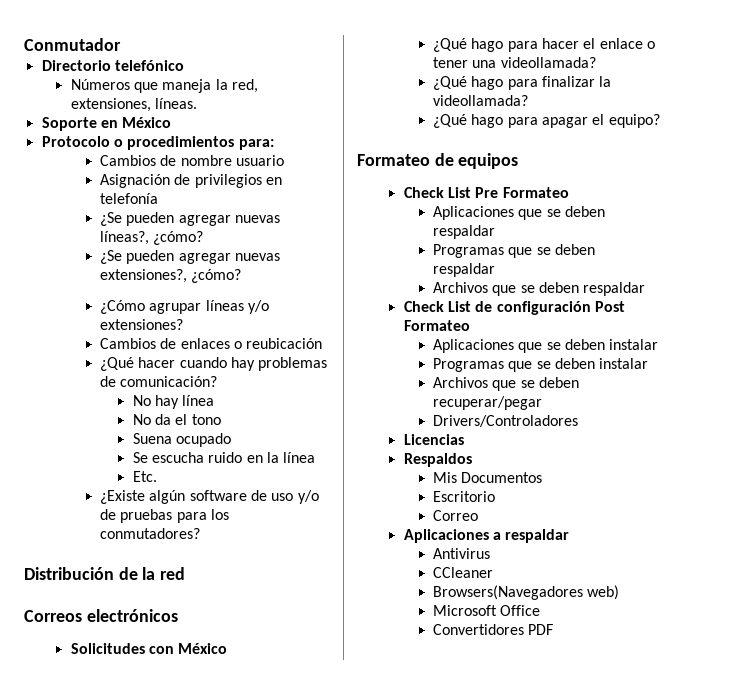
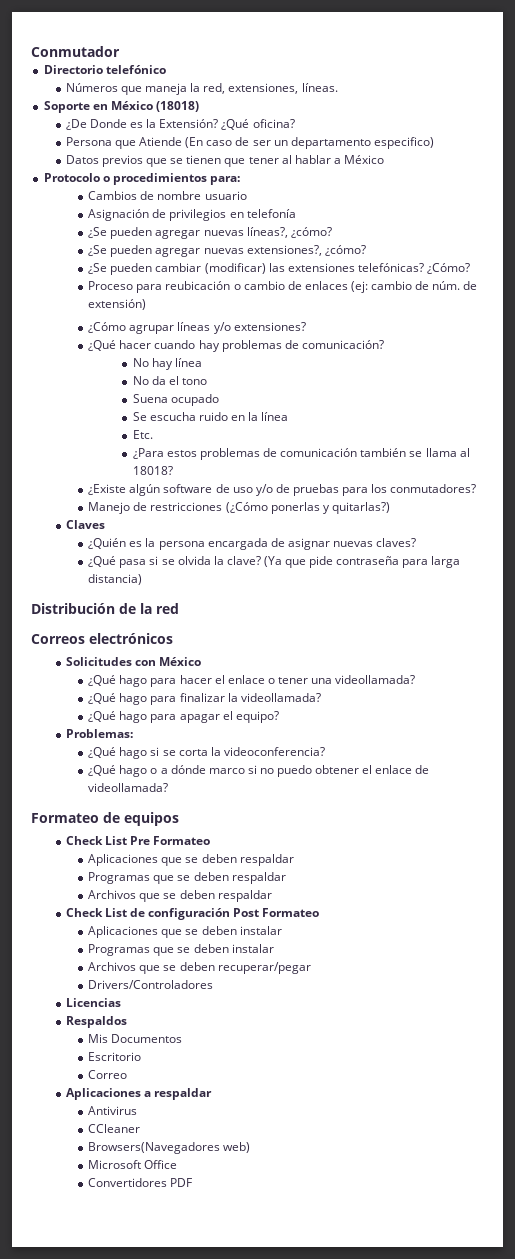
- Soporte en México
+ Soporte en México (18018)
+ ¿De Donde es la Extensión? ¿Qué oficina?
+ Persona que Atiende (En caso de ser un departamento especifico)
+ Datos previos que se tienen que tener al hablar a México
+ ¿Se pueden cambiar (modificar) las extensiones telefónicas? ¿Cómo?
+ Proceso para reubicación o cambio de enlaces (ej: cambio de núm. de extensión)
- Cambios de enlaces o reubicación
+ ¿Para estos problemas de comunicación también se llama al 18018?
+ Manejo de restricciones (¿Cómo ponerlas y quitarlas?)
+ Claves
+ ¿Quién es la persona encargada de asignar nuevas claves?
+ ¿Qué pasa si se olvida la clave? (Ya que pide contraseña para larga distancia)
+ Problemas:
+ ¿Qué hago si se corta la videoconferencia?
+ ¿Qué hago o a dónde marco si no puedo obtener el enlace de videollamada?

